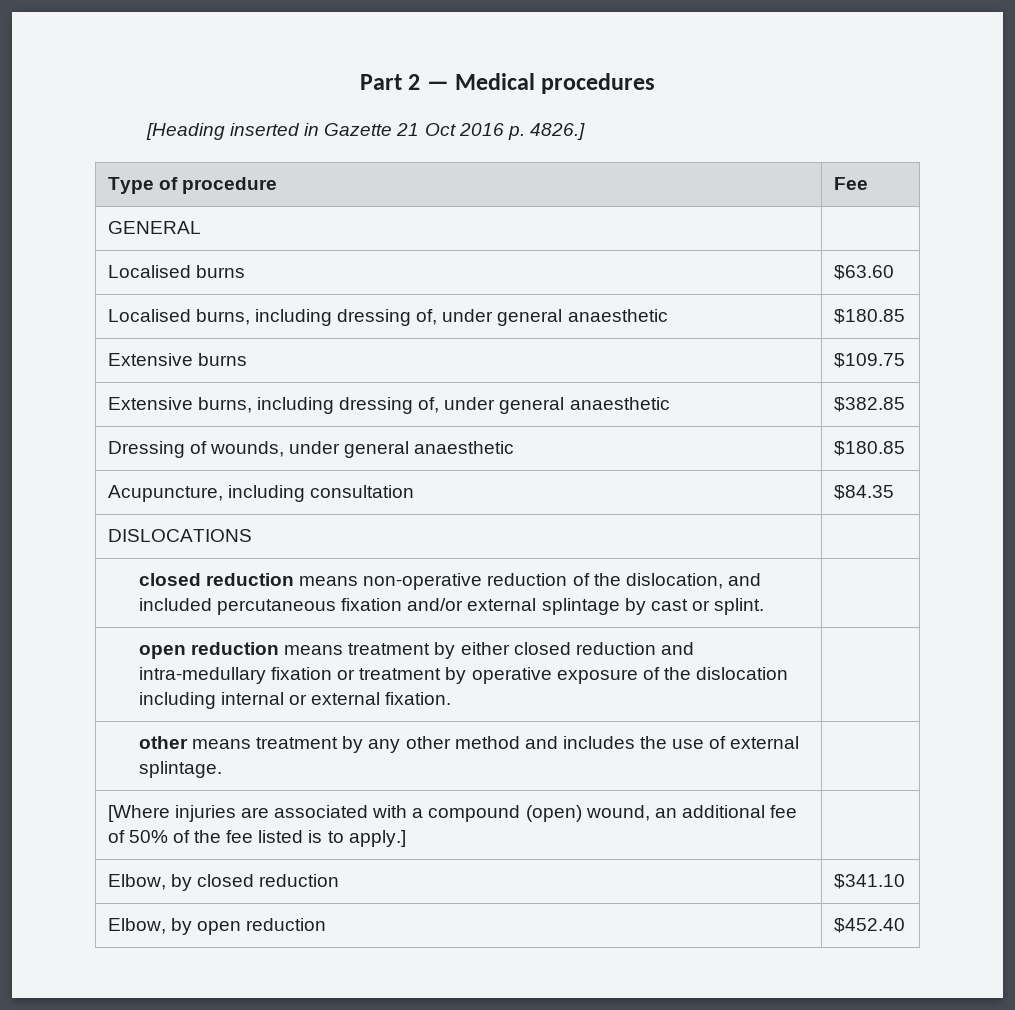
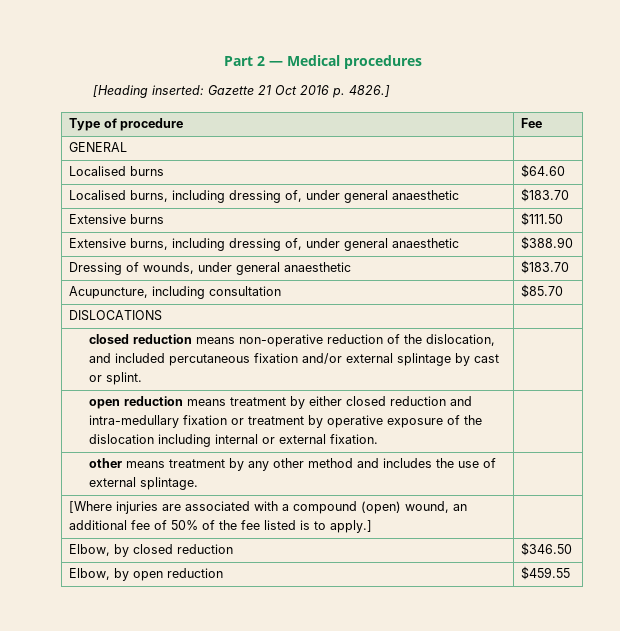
- [Heading inserted in Gazette 21 Oct 2016 p. 4826.]
+ [Heading inserted: Gazette 21 Oct 2016 p. 4826.]
- Localised burns | $63.60
+ Localised burns | $64.60
- Localised burns, including dressing of, under general anaesthetic | $180.85
+ Localised burns, including dressing of, under general anaesthetic | $183.70
- Extensive burns | $109.75
+ Extensive burns | $111.50
- Extensive burns, including dressing of, under general anaesthetic | $382.85
+ Extensive burns, including dressing of, under general anaesthetic | $388.90
- Dressing of wounds, under general anaesthetic | $180.85
+ Dressing of wounds, under general anaesthetic | $183.70
- Acupuncture, including consultation | $84.35
+ Acupuncture, including consultation | $85.70
- Elbow, by closed reduction | $341.10
+ Elbow, by closed reduction | $346.50
- Elbow, by open reduction | $452.40
+ Elbow, by open reduction | $459.55

